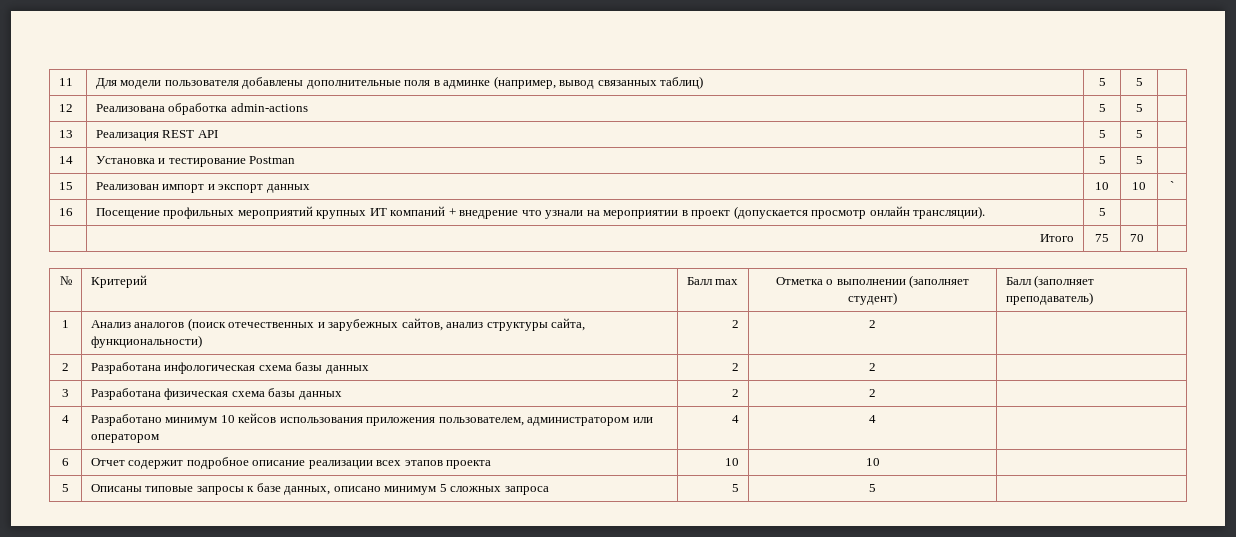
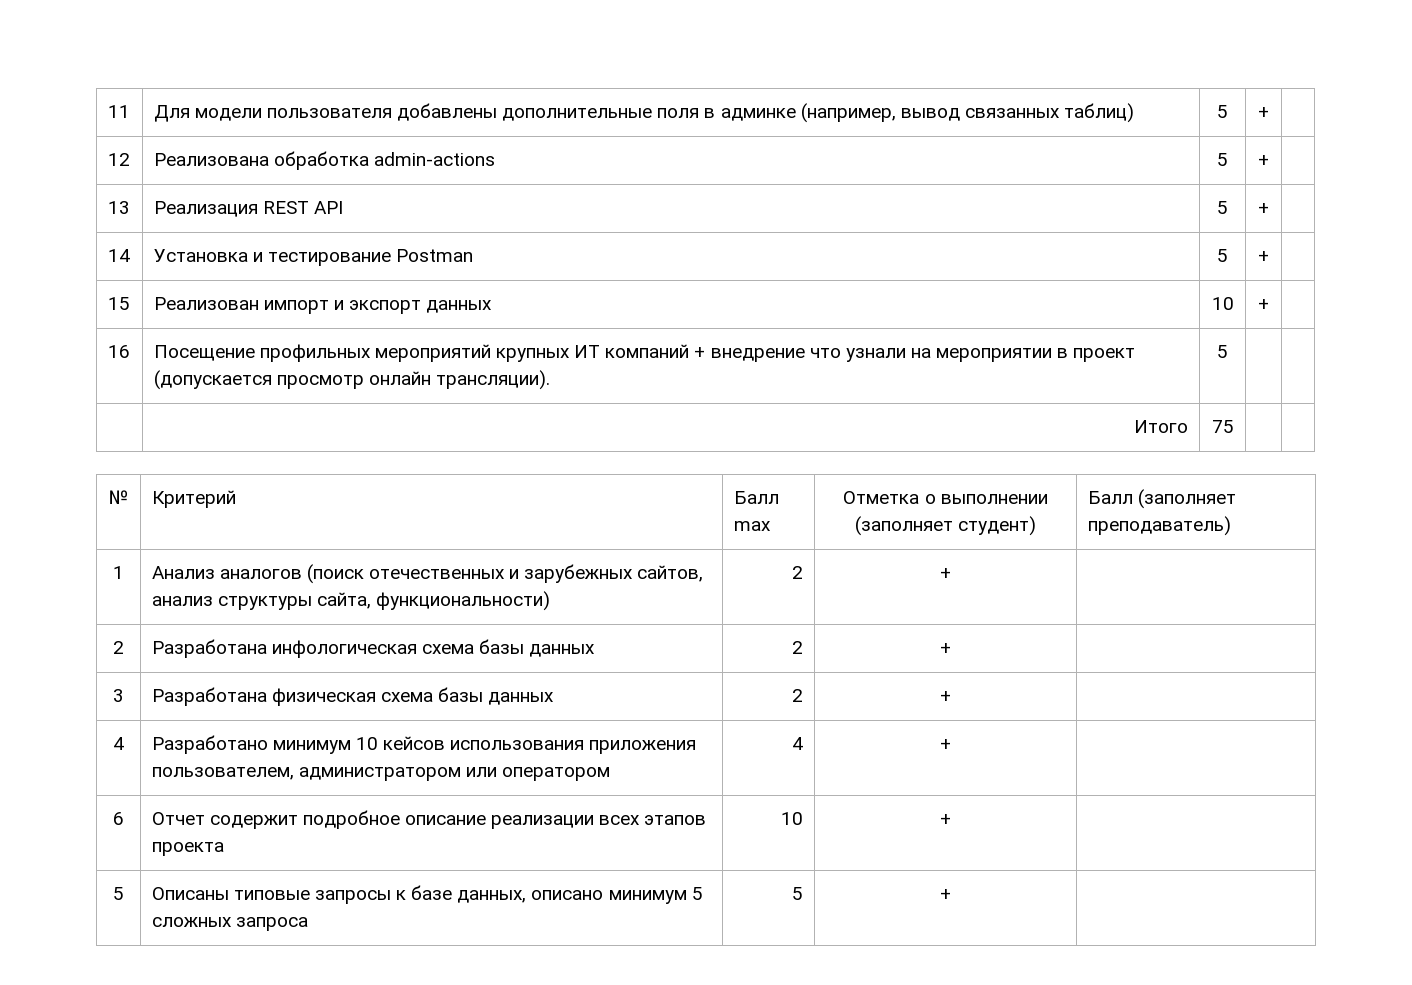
- 11 | Для модели пользователя добавлены дополнительные поля в админке (например, вывод связанных таблиц) | 5 | 5 |
+ 11 | Для модели пользователя добавлены дополнительные поля в админке (например, вывод связанных таблиц) | 5 | + |
- 12 | Реализована обработка admin-actions | 5 | 5 |
+ 12 | Реализована обработка admin-actions | 5 | + |
- 13 | Реализация REST API | 5 | 5 |
+ 13 | Реализация REST API | 5 | + |
- 14 | Установка и тестирование Postman | 5 | 5 |
+ 14 | Установка и тестирование Postman | 5 | + |
- 15 | Реализован импорт и экспорт данных | 10 | 10 | `
+ 15 | Реализован импорт и экспорт данных | 10 | + |
- | Итого | 75 | 70 |
+ | Итого | 75 | |
- 1 | Анализ аналогов (поиск отечественных и зарубежных сайтов, анализ структуры сайта, функциональности) | 2 | 2 |
+ 1 | Анализ аналогов (поиск отечественных и зарубежных сайтов, анализ структуры сайта, функциональности) | 2 | + |
- 2 | Разработана инфологическая схема базы данных | 2 | 2 |
+ 2 | Разработана инфологическая схема базы данных | 2 | + |
- 3 | Разработана физическая схема базы данных | 2 | 2 |
+ 3 | Разработана физическая схема базы данных | 2 | + |
- 4 | Разработано минимум 10 кейсов использования приложения пользователем, администратором или оператором | 4 | 4 |
+ 4 | Разработано минимум 10 кейсов использования приложения пользователем, администратором или оператором | 4 | + |
- 6 | Отчет содержит подробное описание реализации всех этапов проекта | 10 | 10 |
+ 6 | Отчет содержит подробное описание реализации всех этапов проекта | 10 | + |
- 5 | Описаны типовые запросы к базе данных, описано минимум 5 сложных запроса | 5 | 5 |
+ 5 | Описаны типовые запросы к базе данных, описано минимум 5 сложных запроса | 5 | + |

